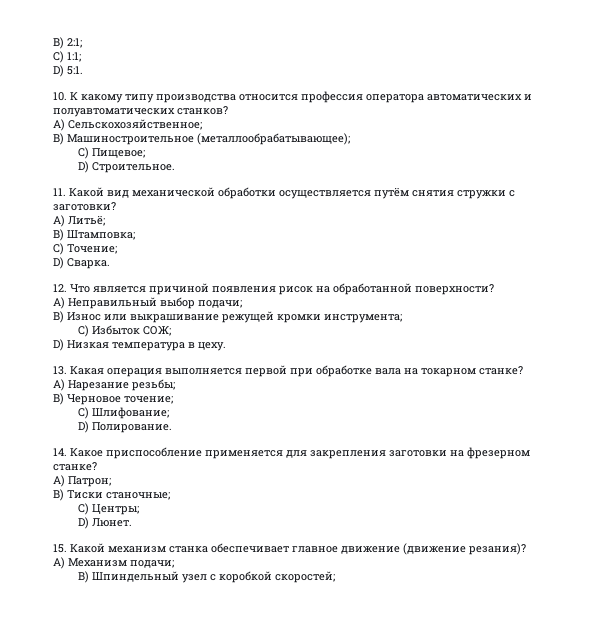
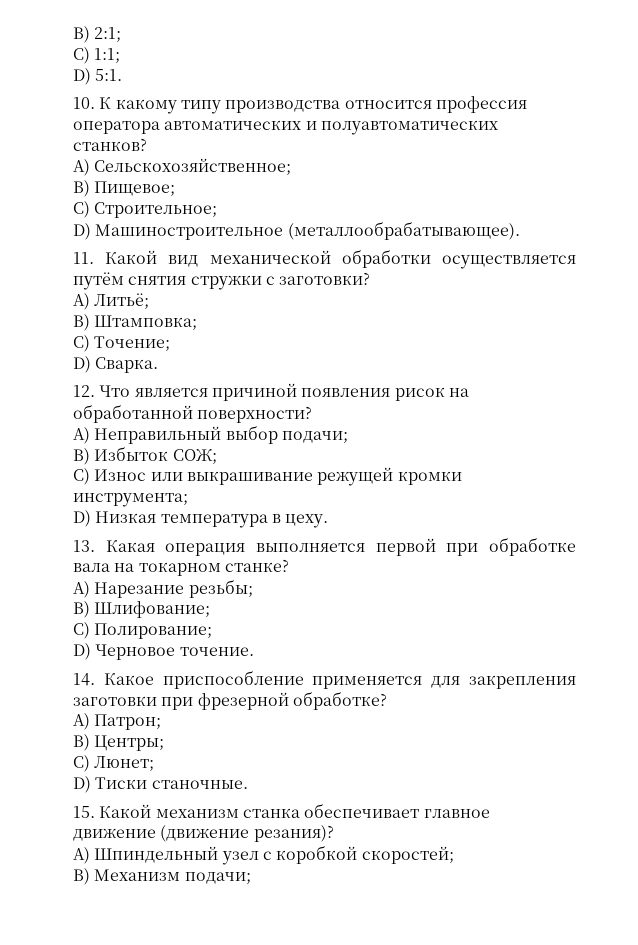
- B) Машиностроительное (металлообрабатывающее);
- C) Пищевое;
- D) Строительное.
+ B) Пищевое;
+ C) Строительное;
+ D) Машиностроительное (металлообрабатывающее).
- B) Износ или выкрашивание режущей кромки инструмента;
+ B) Избыток СОЖ;
+ C) Износ или выкрашивание режущей кромки инструмента;
- C) Избыток СОЖ;
- B) Черновое точение;
- C) Шлифование;
- D) Полирование.
+ B) Шлифование;
+ C) Полирование;
+ D) Черновое точение.
- 14. Какое приспособление применяется для закрепления заготовки на фрезерном станке?
+ 14. Какое приспособление применяется для закрепления заготовки при фрезерной обработке?
- B) Тиски станочные;
- C) Центры;
- D) Люнет.
+ B) Центры;
+ C) Люнет;
+ D) Тиски станочные.
- A) Механизм подачи;
- B) Шпиндельный узел с коробкой скоростей;
+ A) Шпиндельный узел с коробкой скоростей;
+ B) Механизм подачи;

